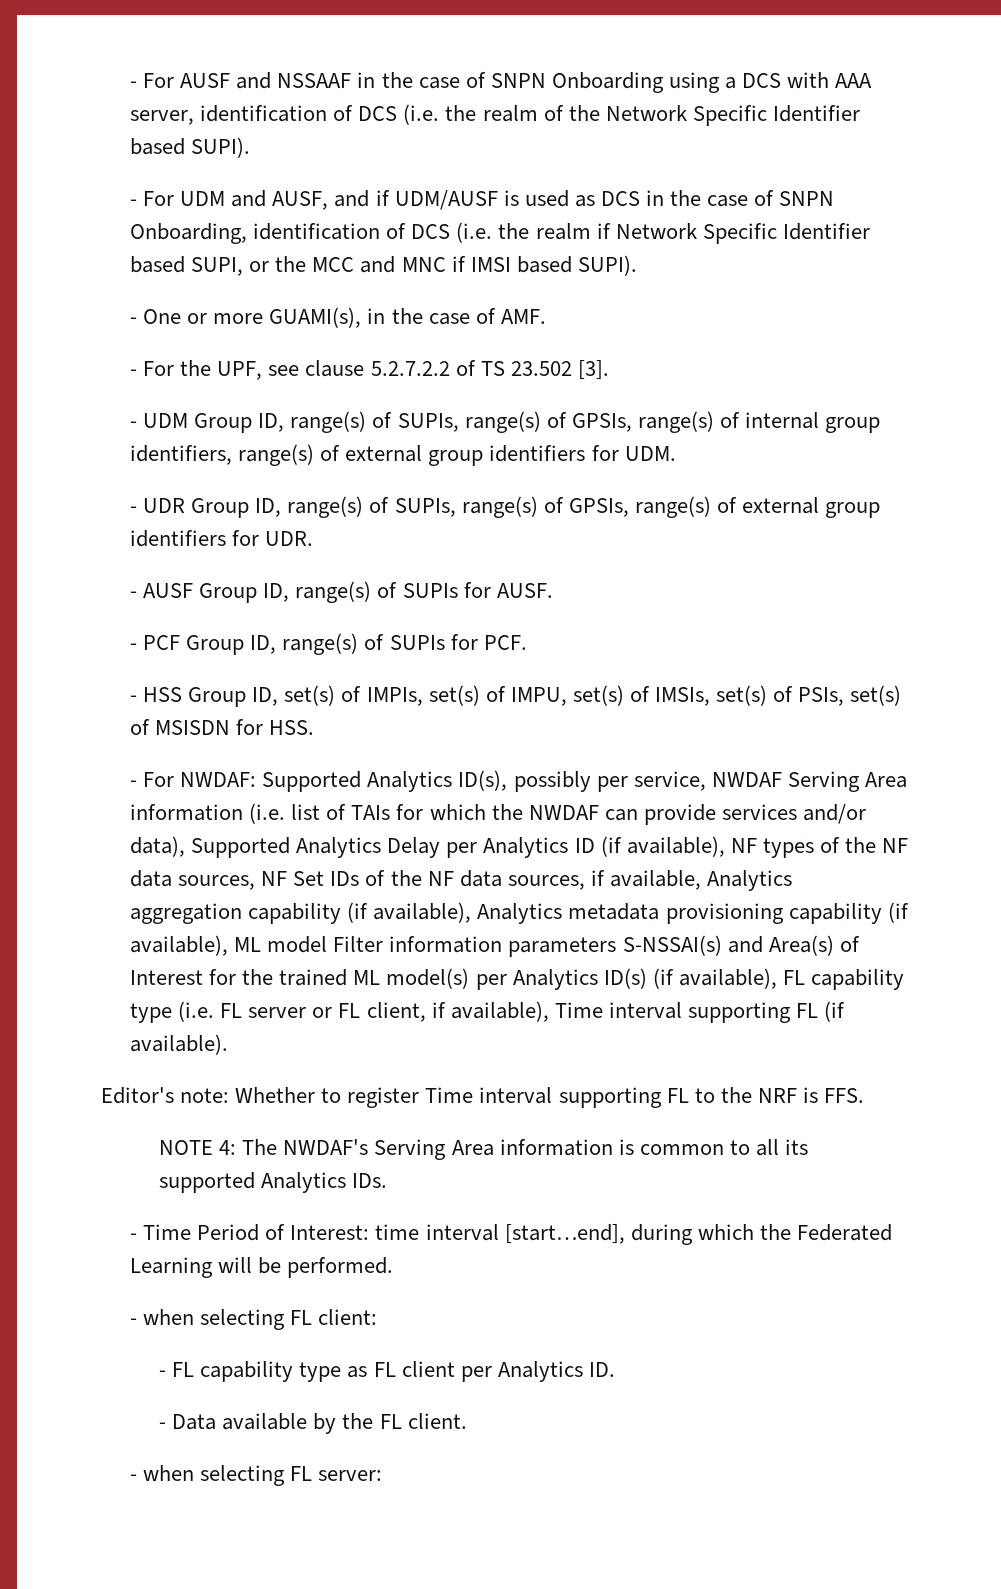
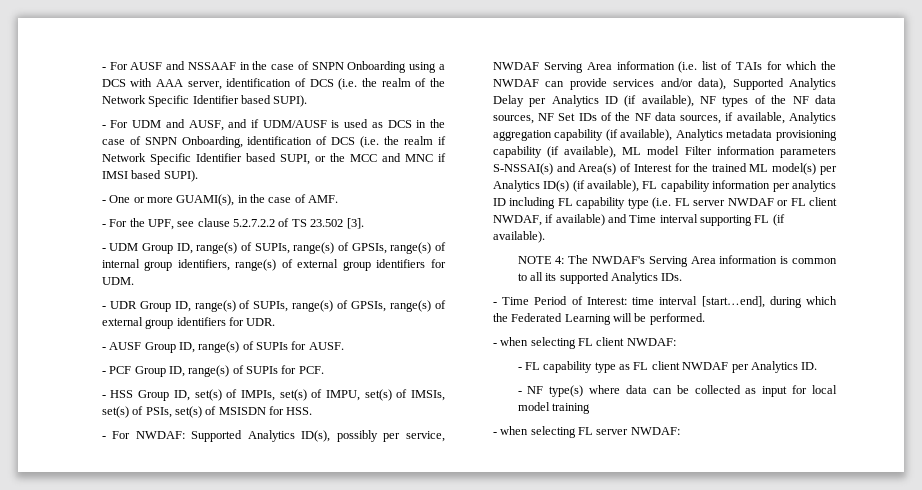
- Supported Analytics ID(s), possibly per service, NWDAF Serving Area information (i.e. list of TAIs for which the NWDAF can provide services and/or data), Supported Analytics Delay per Analytics ID (if available), NF types of the NF data sources, NF Set IDs of the NF data sources, if available, Analytics aggregation capability (if available), Analytics metadata provisioning capability (if available), ML model Filter information parameters S-NSSAI(s) and Area(s) of Interest for the trained ML model(s) per Analytics ID(s) (if available), FL capability type (i.e. FL server or FL client, if available), Time interval supporting FL (if available).
+ Supported Analytics ID(s), possibly per service, NWDAF Serving Area information (i.e. list of TAIs for which the NWDAF can provide services and/or data), Supported Analytics Delay per Analytics ID (if available), NF types of the NF data sources, NF Set IDs of the NF data sources, if available, Analytics aggregation capability (if available), Analytics metadata provisioning capability (if available), ML model Filter information parameters S-NSSAI(s) and Area(s) of Interest for the trained ML model(s) per Analytics ID(s) (if available), FL capability information per analytics ID including FL capability type (i.e. FL server NWDAF or FL client NWDAF, if available) and Time interval supporting FL (if available).
- Editor's note: Whether to register Time interval supporting FL to the NRF is FFS.
- - when selecting FL client:
+ - when selecting FL client NWDAF:
- - FL capability type as FL client per Analytics ID.
+ - FL capability type as FL client NWDAF per Analytics ID.
- - Data available by the FL client.
- - when selecting FL server:
+ - NF type(s) where data can be collected as input for local model training
+ - when selecting FL server NWDAF:

